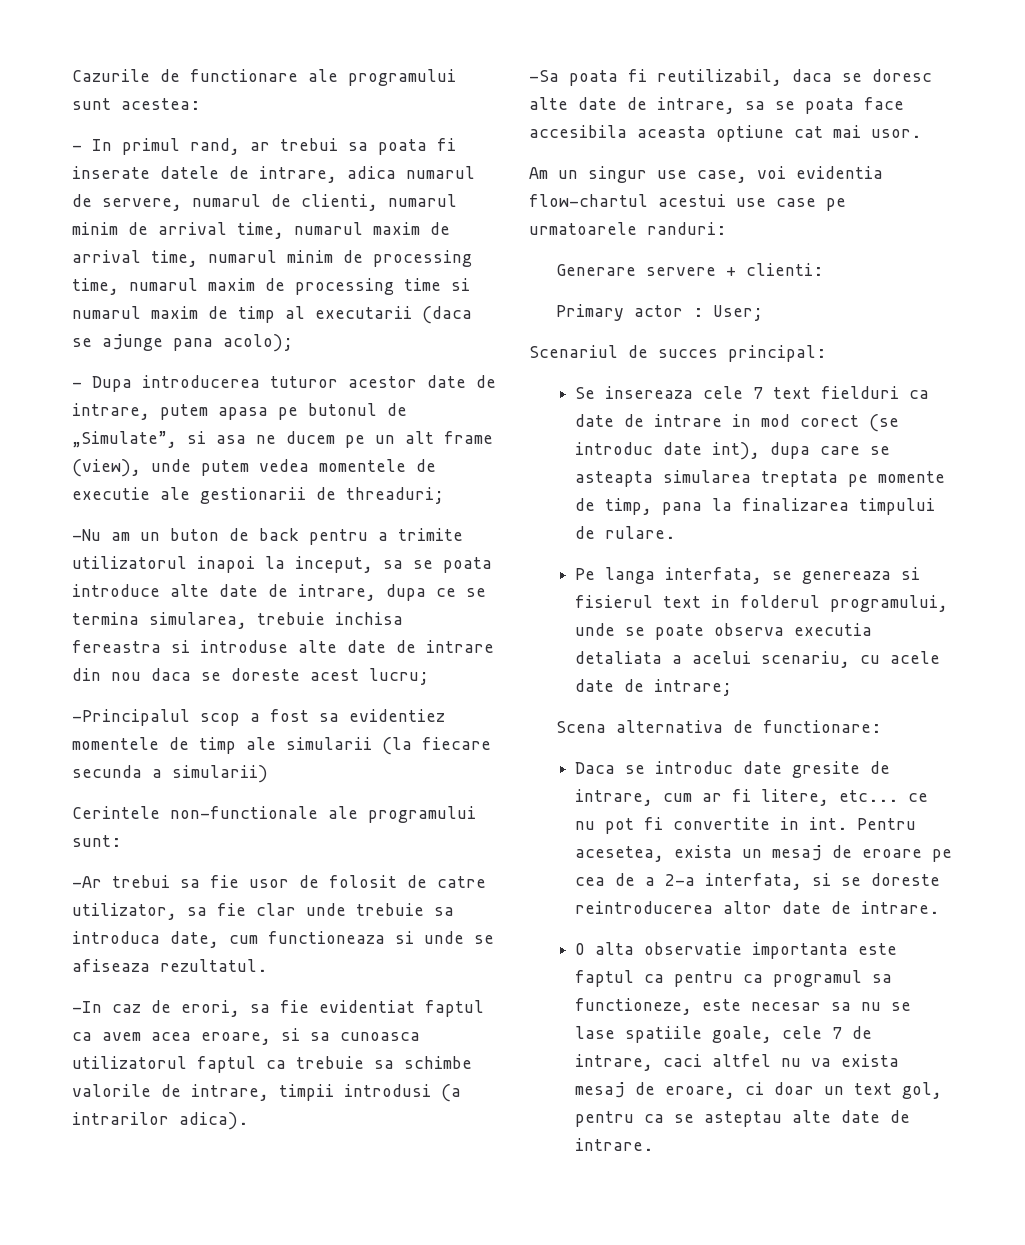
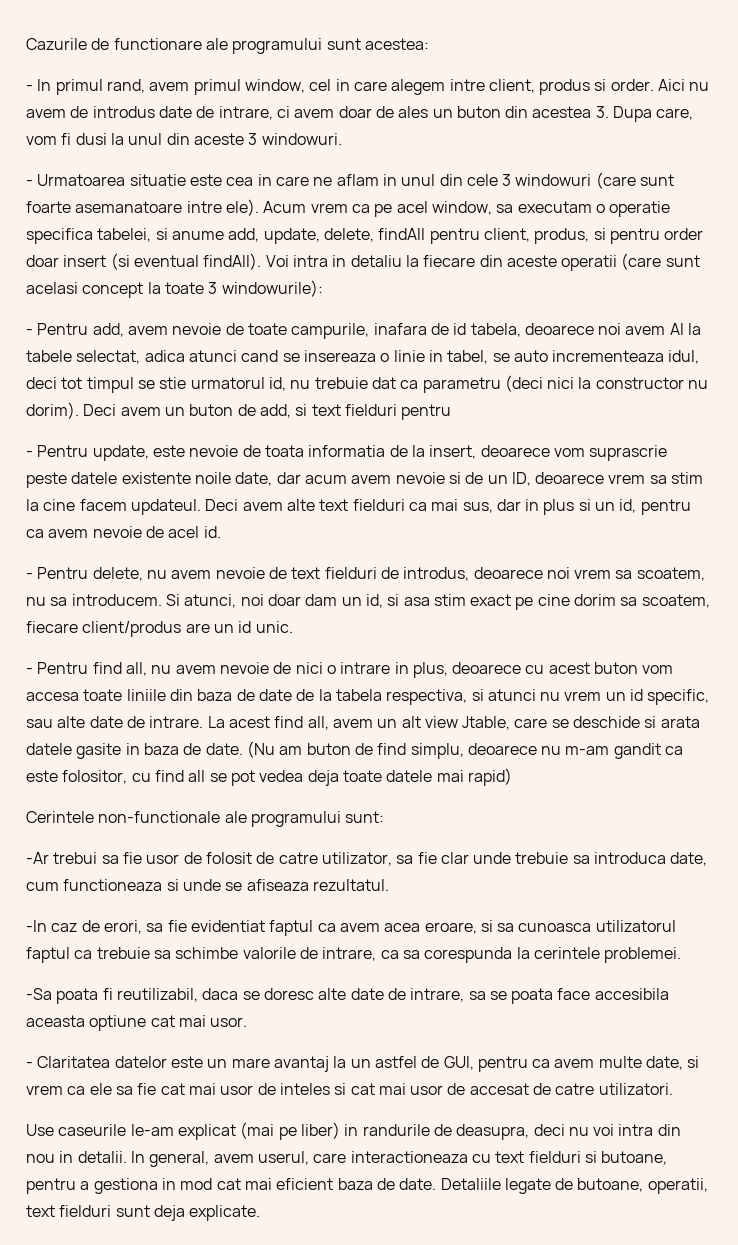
- - In primul rand, ar trebui sa poata fi inserate datele de intrare, adica numarul de servere, numarul de clienti, numarul minim de arrival time, numarul maxim de arrival time, numarul minim de processing time, numarul maxim de processing time si numarul maxim de timp al executarii (daca se ajunge pana acolo);
- - Dupa introducerea tuturor acestor date de intrare, putem apasa pe butonul de „Simulate”, si asa ne ducem pe un alt frame (view), unde putem vedea momentele de executie ale gestionarii de threaduri;
- -Nu am un buton de back pentru a trimite utilizatorul inapoi la inceput, sa se poata introduce alte date de intrare, dupa ce se termina simularea, trebuie inchisa fereastra si introduse alte date de intrare din nou daca se doreste acest lucru;
- -Principalul scop a fost sa evidentiez momentele de timp ale simularii (la fiecare secunda a simularii)
+ - In primul rand, avem primul window, cel in care alegem intre client, produs si order. Aici nu avem de introdus date de intrare, ci avem doar de ales un buton din acestea 3. Dupa care, vom fi dusi la unul din aceste 3 windowuri.
+ - Urmatoarea situatie este cea in care ne aflam in unul din cele 3 windowuri (care sunt foarte asemanatoare intre ele). Acum vrem ca pe acel window, sa executam o operatie specifica tabelei, si anume add, update, delete, findAll pentru client, produs, si pentru order doar insert (si eventual findAll). Voi intra in detaliu la fiecare din aceste operatii (care sunt acelasi concept la toate 3 windowurile):
+ - Pentru add, avem nevoie de toate campurile, inafara de id tabela, deoarece noi avem AI la tabele selectat, adica atunci cand se insereaza o linie in tabel, se auto incrementeaza idul, deci tot timpul se stie urmatorul id, nu trebuie dat ca parametru (deci nici la constructor nu dorim). Deci avem un buton de add, si text fielduri pentru
+ - Pentru update, este nevoie de toata informatia de la insert, deoarece vom suprascrie peste datele existente noile date, dar acum avem nevoie si de un ID, deoarece vrem sa stim la cine facem updateul. Deci avem alte text fielduri ca mai sus, dar in plus si un id, pentru ca avem nevoie de acel id.
+ - Pentru delete, nu avem nevoie de text fielduri de introdus, deoarece noi vrem sa scoatem, nu sa introducem. Si atunci, noi doar dam un id, si asa stim exact pe cine dorim sa scoatem, fiecare client/produs are un id unic.
+ - Pentru find all, nu avem nevoie de nici o intrare in plus, deoarece cu acest buton vom accesa toate liniile din baza de date de la tabela respectiva, si atunci nu vrem un id specific, sau alte date de intrare. La acest find all, avem un alt view Jtable, care se deschide si arata datele gasite in baza de date. (Nu am buton de find simplu, deoarece nu m-am gandit ca este folositor, cu find all se pot vedea deja toate datele mai rapid)
- -In caz de erori, sa fie evidentiat faptul ca avem acea eroare, si sa cunoasca utilizatorul faptul ca trebuie sa schimbe valorile de intrare, timpii introdusi (a intrarilor adica).
+ -In caz de erori, sa fie evidentiat faptul ca avem acea eroare, si sa cunoasca utilizatorul faptul ca trebuie sa schimbe valorile de intrare, ca sa corespunda la cerintele problemei.
- Am un singur use case, voi evidentia flow-chartul acestui use case pe urmatoarele randuri:
- Generare servere + clienti:
- Primary actor : User;
- Scenariul de succes principal:
- Se insereaza cele 7 text fielduri ca date de intrare in mod corect (se introduc date int), dupa care se asteapta simularea treptata pe momente de timp, pana la finalizarea timpului de rulare.
- Pe langa interfata, se genereaza si fisierul text in folderul programului, unde se poate observa executia detaliata a acelui scenariu, cu acele date de intrare;
- Scena alternativa de functionare:
- Daca se introduc date gresite de intrare, cum ar fi litere, etc... ce nu pot fi convertite in int. Pentru acesetea, exista un mesaj de eroare pe cea de a 2-a interfata, si se doreste reintroducerea altor date de intrare.
- O alta observatie importanta este faptul ca pentru ca programul sa functioneze, este necesar sa nu se lase spatiile goale, cele 7 de intrare, caci altfel nu va exista mesaj de eroare, ci doar un text gol, pentru ca se asteptau alte date de intrare.
+ - Claritatea datelor este un mare avantaj la un astfel de GUI, pentru ca avem multe date, si vrem ca ele sa fie cat mai usor de inteles si cat mai usor de accesat de catre utilizatori.
+ Use caseurile le-am explicat (mai pe liber) in randurile de deasupra, deci nu voi intra din nou in detalii. In general, avem userul, care interactioneaza cu text fielduri si butoane, pentru a gestiona in mod cat mai eficient baza de date. Detaliile legate de butoane, operatii, text fielduri sunt deja explicate.

